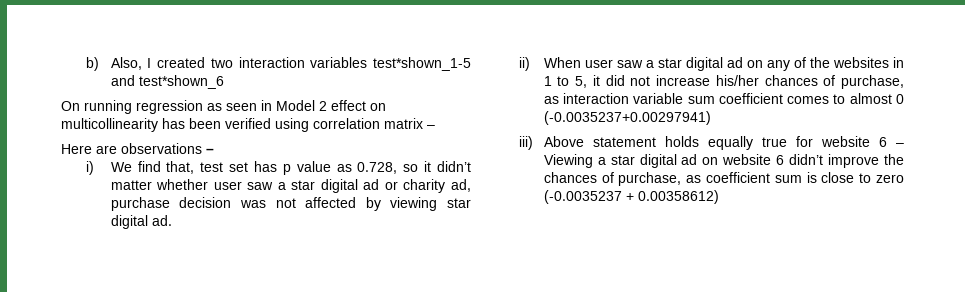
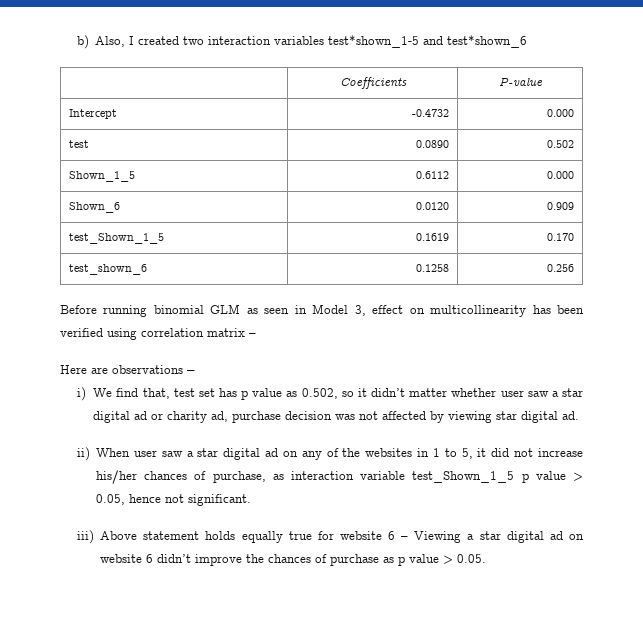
- On running regression as seen in Model 2 effect on multicollinearity has been verified using correlation matrix –
+ | Coefficients | P-value
+ Intercept | -0.4732 | 0.000
+ test | 0.0890 | 0.502
+ Shown_1_5 | 0.6112 | 0.000
+ Shown_6 | 0.0120 | 0.909
+ test_Shown_1_5 | 0.1619 | 0.170
+ test_shown_6 | 0.1258 | 0.256
+ Before running binomial GLM as seen in Model 3, effect on multicollinearity has been verified using correlation matrix –
- i) We find that, test set has p value as 0.728, so it didn’t matter whether user saw a star digital ad or charity ad, purchase decision was not affected by viewing star digital ad.
+ i) We find that, test set has p value as 0.502, so it didn’t matter whether user saw a star digital ad or charity ad, purchase decision was not affected by viewing star digital ad.
- ii) When user saw a star digital ad on any of the websites in 1 to 5, it did not increase his/her chances of purchase, as interaction variable sum coefficient comes to almost 0 (-0.0035237+0.00297941)
+ ii) When user saw a star digital ad on any of the websites in 1 to 5, it did not increase his/her chances of purchase, as interaction variable test_Shown_1_5 p value > 0.05, hence not significant.
- iii) Above statement holds equally true for website 6 – Viewing a star digital ad on website 6 didn’t improve the chances of purchase, as coefficient sum is close to zero (-0.0035237 + 0.00358612)
+ iii) Above statement holds equally true for website 6 – Viewing a star digital ad on website 6 didn’t improve the chances of purchase as p value > 0.05.

